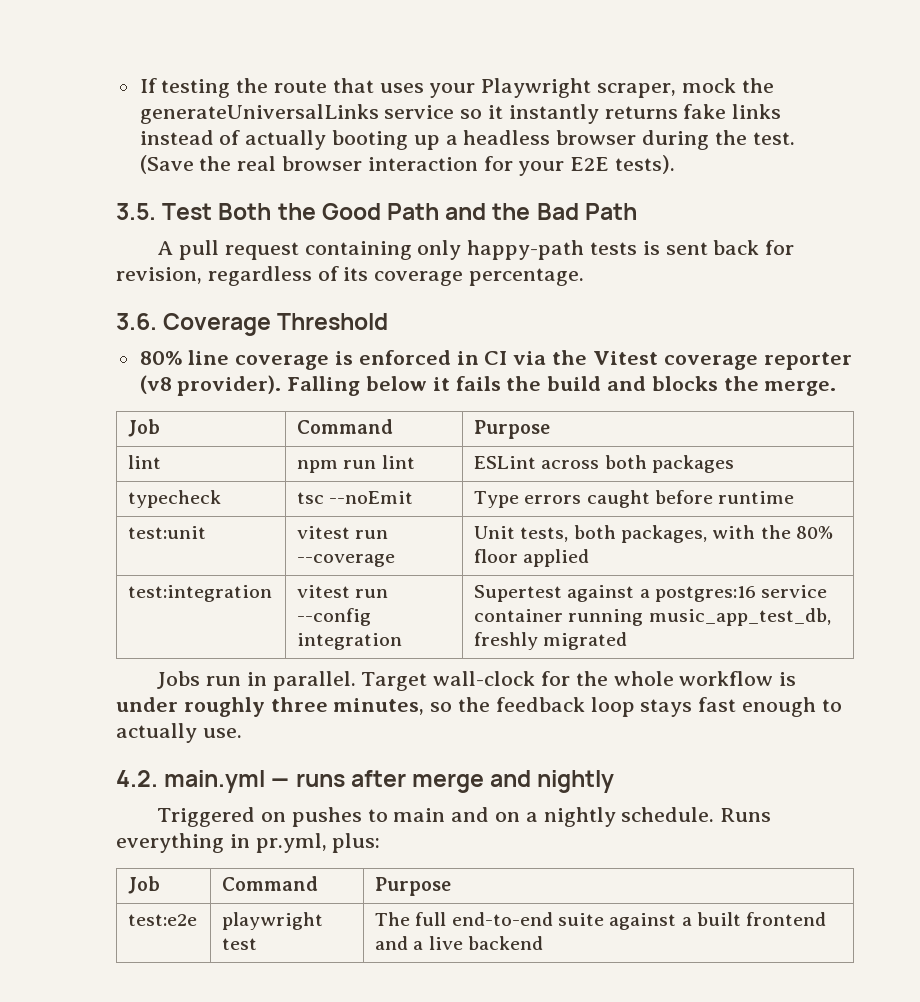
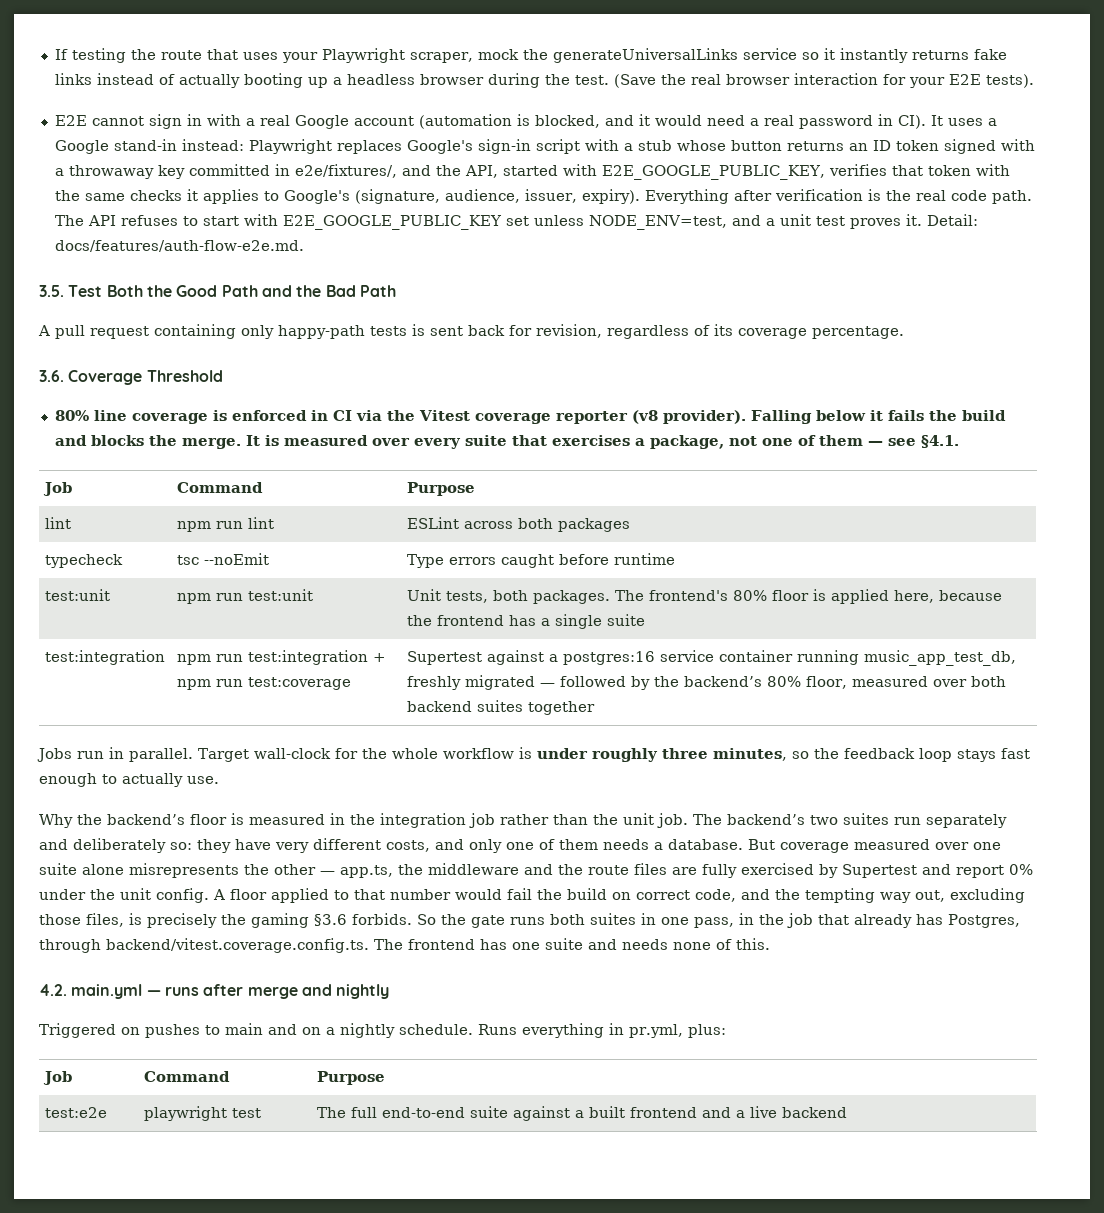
+ E2E cannot sign in with a real Google account (automation is blocked, and it would need a real password in CI). It uses a Google stand-in instead: Playwright replaces Google's sign-in script with a stub whose button returns an ID token signed with a throwaway key committed in e2e/fixtures/, and the API, started with E2E_GOOGLE_PUBLIC_KEY, verifies that token with the same checks it applies to Google's (signature, audience, issuer, expiry). Everything after verification is the real code path. The API refuses to start with E2E_GOOGLE_PUBLIC_KEY set unless NODE_ENV=test, and a unit test proves it. Detail: docs/features/auth-flow-e2e.md.
+ It is measured over every suite that exercises a package, not one of them — see §4.1.
- test:unit | vitest run --coverage | Unit tests, both packages, with the 80% floor applied
- test:integration | vitest run --config integration | Supertest against a postgres:16 service container running music_app_test_db, freshly migrated
+ test:unit | npm run test:unit | Unit tests, both packages. The frontend's 80% floor is applied here, because the frontend has a single suite
+ test:integration | npm run test:integration + npm run test:coverage | Supertest against a postgres:16 service container running music_app_test_db, freshly migrated — followed by the backend’s 80% floor, measured over both backend suites together
+ Why the backend’s floor is measured in the integration job rather than the unit job. The backend’s two suites run separately and deliberately so: they have very different costs, and only one of them needs a database. But coverage measured over one suite alone misrepresents the other — app.ts, the middleware and the route files are fully exercised by Supertest and report 0% under the unit config. A floor applied to that number would fail the build on correct code, and the tempting way out, excluding those files, is precisely the gaming §3.6 forbids. So the gate runs both suites in one pass, in the job that already has Postgres, through backend/vitest.coverage.config.ts. The frontend has one suite and needs none of this.

